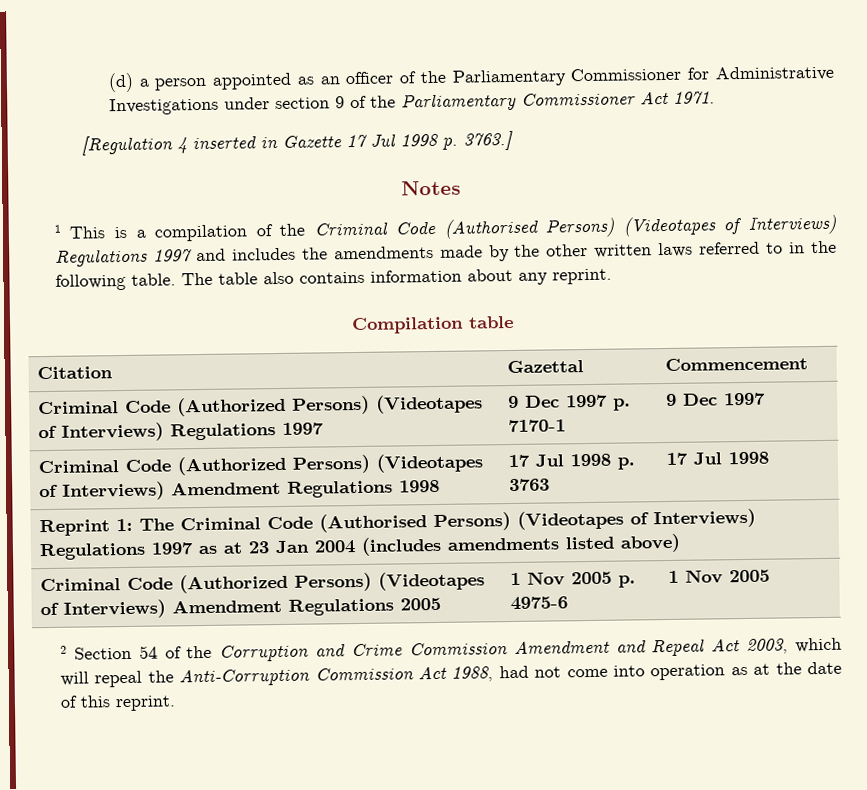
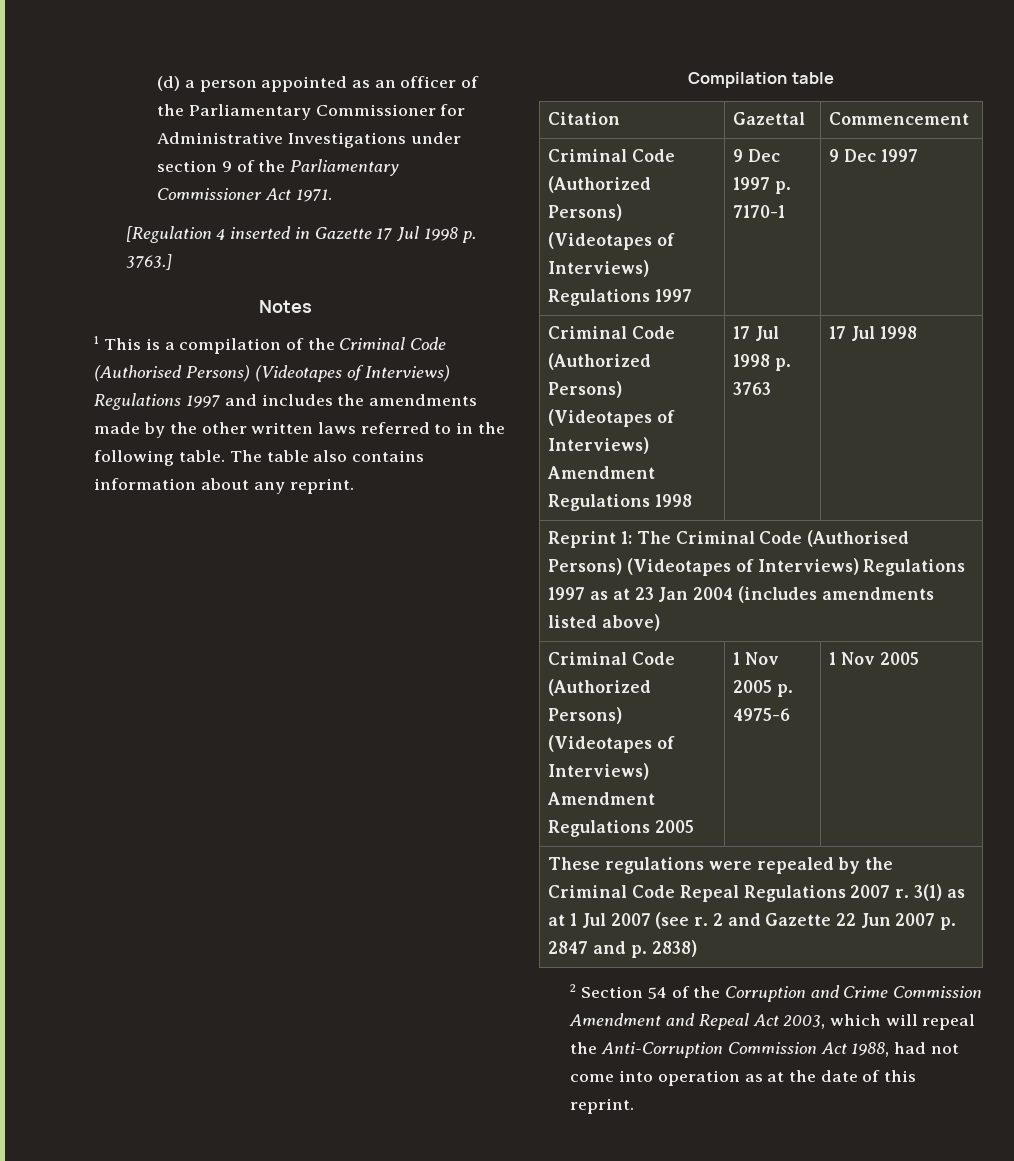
+ These regulations were repealed by the Criminal Code Repeal Regulations 2007 r. 3(1) as at 1 Jul 2007 (see r. 2 and Gazette 22 Jun 2007 p. 2847 and p. 2838)

